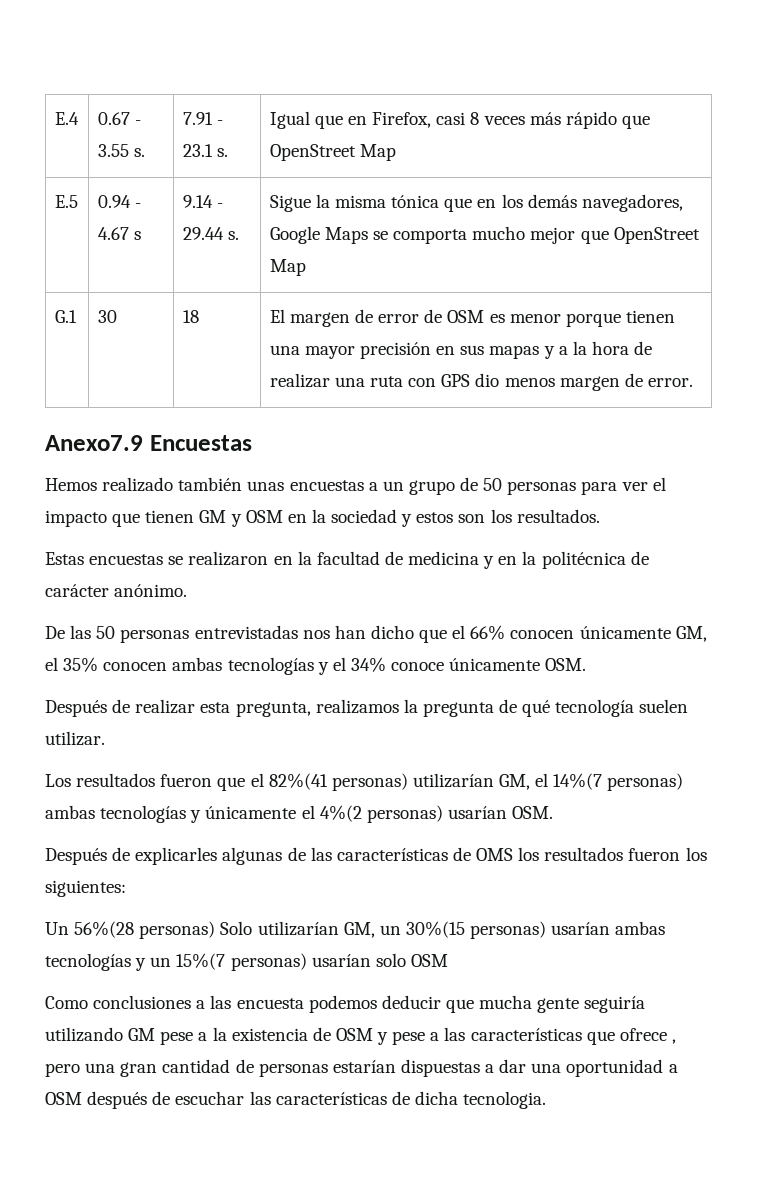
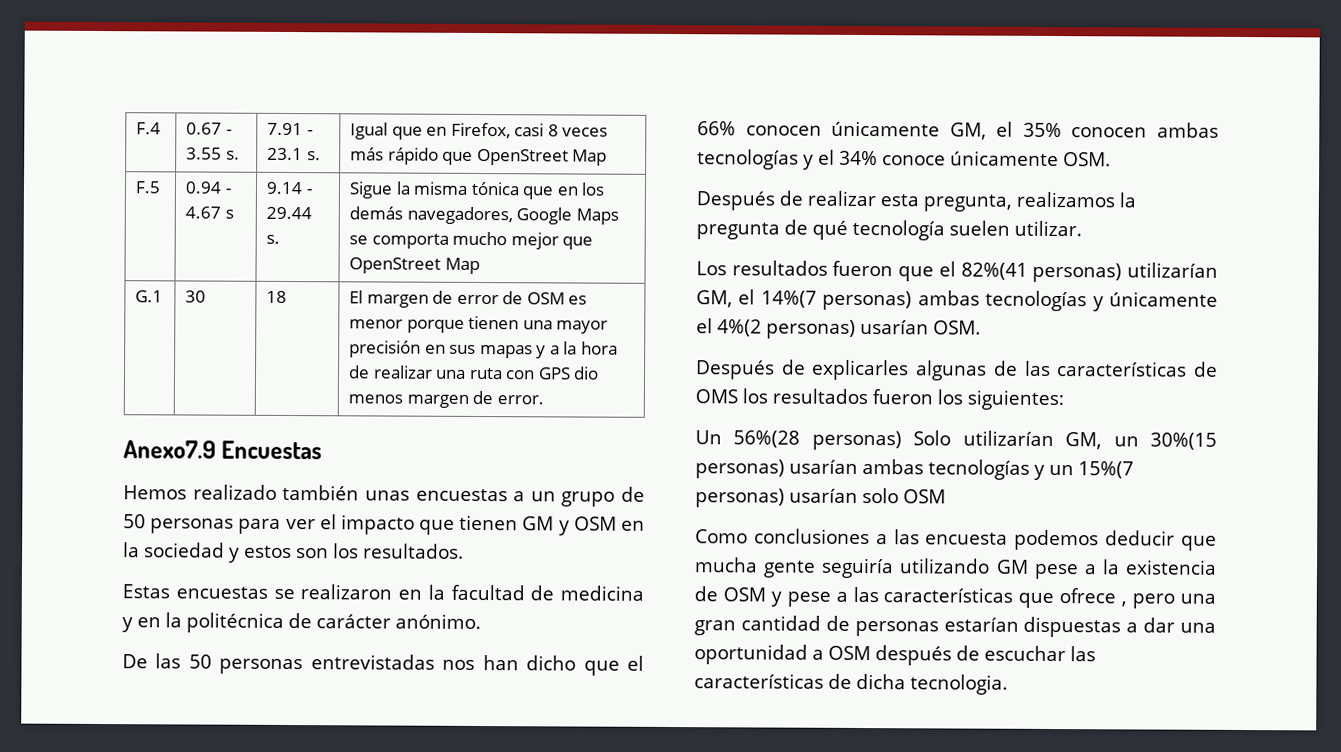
- E.4 | 0.67 - 3.55 s. | 7.91 - 23.1 s. | Igual que en Firefox, casi 8 veces más rápido que OpenStreet Map
+ F.4 | 0.67 - 3.55 s. | 7.91 - 23.1 s. | Igual que en Firefox, casi 8 veces más rápido que OpenStreet Map
- E.5 | 0.94 - 4.67 s | 9.14 - 29.44 s. | Sigue la misma tónica que en los demás navegadores, Google Maps se comporta mucho mejor que OpenStreet Map
+ F.5 | 0.94 - 4.67 s | 9.14 - 29.44 s. | Sigue la misma tónica que en los demás navegadores, Google Maps se comporta mucho mejor que OpenStreet Map

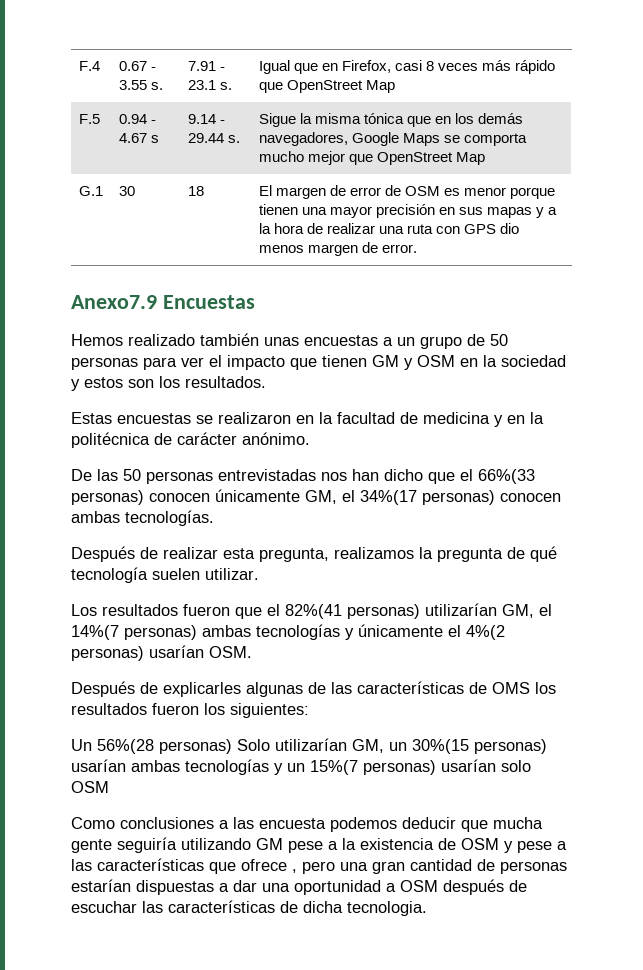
- De las 50 personas entrevistadas nos han dicho que el 66% conocen únicamente GM, el 35% conocen ambas tecnologías y el 34% conoce únicamente OSM.
+ De las 50 personas entrevistadas nos han dicho que el 66%(33 personas) conocen únicamente GM, el 34%(17 personas) conocen ambas tecnologías.

